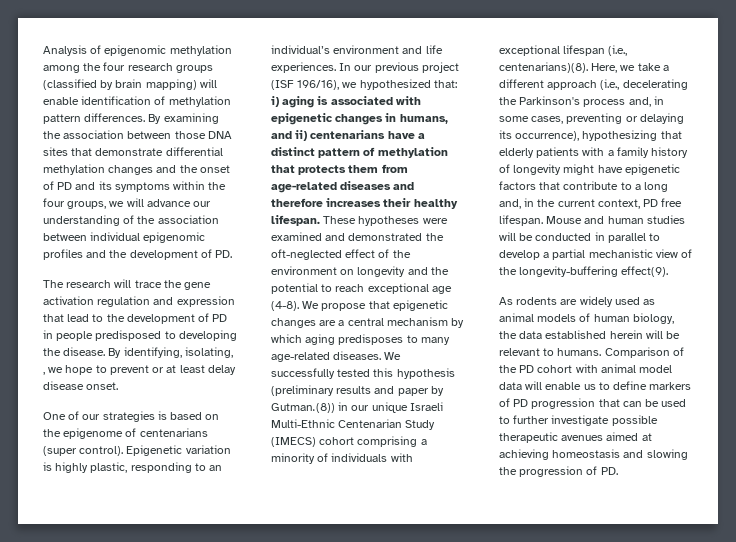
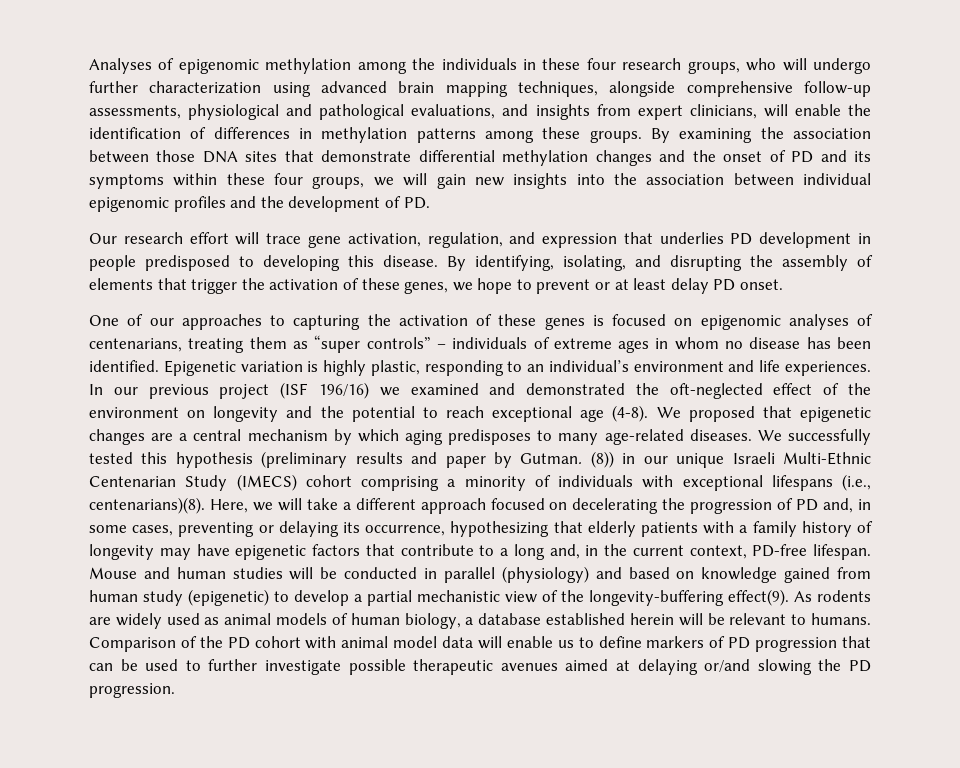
- Analysis of epigenomic methylation among the four research groups (classified by brain mapping) will enable identification of methylation pattern differences.
+ Analyses of epigenomic methylation among the individuals in these four research groups, who will undergo further characterization using advanced brain mapping techniques, alongside comprehensive follow-up assessments, physiological and pathological evaluations, and insights from expert clinicians, will enable the identification of differences in methylation patterns among these groups.
- By examining the association between those DNA sites that demonstrate differential methylation changes and the onset of PD and its symptoms within the four groups, we will advance our understanding of the association between individual epigenomic profiles and the development of PD.
+ By examining the association between those DNA sites that demonstrate differential methylation changes and the onset of PD and its symptoms within these four groups, we will gain new insights into the association between individual epigenomic profiles and the development of PD.
- The research will trace the gene activation regulation and expression that lead to the development of PD in people predisposed to developing the disease.
+ Our research effort will trace gene activation, regulation, and expression that underlies PD development in people predisposed to developing this disease.
- By identifying, isolating, , we hope to prevent or at least delay disease onset.
+ By identifying, isolating, and disrupting the assembly of elements that trigger the activation of these genes, we hope to prevent or at least delay PD onset.
- One of our strategies is based on the epigenome of centenarians (super control).
+ One of our approaches to capturing the activation of these genes is focused on epigenomic analyses of centenarians, treating them as “super controls” – individuals of extreme ages in whom no disease has been identified.
- In our previous project (ISF 196/16), we hypothesized that: i) aging is associated with epigenetic changes in humans, and ii) centenarians have a distinct pattern of methylation that protects them from age-related diseases and therefore increases their healthy lifespan. These hypotheses were examined and demonstrated the oft-neglected effect of the environment on longevity and the potential to reach exceptional age (4-8).
+ In our previous project (ISF 196/16) we examined and demonstrated the oft-neglected effect of the environment on longevity and the potential to reach exceptional age (4-8).
- We propose that epigenetic changes are a central mechanism by which aging predisposes to many age-related diseases.
+ We proposed that epigenetic changes are a central mechanism by which aging predisposes to many age-related diseases.
- We successfully tested this hypothesis (preliminary results and paper by Gutman.(8)) in our unique Israeli Multi-Ethnic Centenarian Study (IMECS) cohort comprising a minority of individuals with exceptional lifespan (i.e., centenarians)(8).
+ We successfully tested this hypothesis (preliminary results and paper by Gutman. (8)) in our unique Israeli Multi-Ethnic Centenarian Study (IMECS) cohort comprising a minority of individuals with exceptional lifespans (i.e., centenarians)(8).
- Here, we take a different approach (i.e., decelerating the Parkinson's process and, in some cases, preventing or delaying its occurrence), hypothesizing that elderly patients with a family history of longevity might have epigenetic factors that contribute to a long and, in the current context, PD free lifespan.
+ Here, we will take a different approach focused on decelerating the progression of PD and, in some cases, preventing or delaying its occurrence, hypothesizing that elderly patients with a family history of longevity may have epigenetic factors that contribute to a long and, in the current context, PD-free lifespan.
- Mouse and human studies will be conducted in parallel to develop a partial mechanistic view of the longevity-buffering effect(9).
- As rodents are widely used as animal models of human biology, the data established herein will be relevant to humans.
+ Mouse and human studies will be conducted in parallel (physiology) and based on knowledge gained from human study (epigenetic) to develop a partial mechanistic view of the longevity-buffering effect(9). As rodents are widely used as animal models of human biology, a database established herein will be relevant to humans.
- Comparison of the PD cohort with animal model data will enable us to define markers of PD progression that can be used to further investigate possible therapeutic avenues aimed at achieving homeostasis and slowing the progression of PD.
+ Comparison of the PD cohort with animal model data will enable us to define markers of PD progression that can be used to further investigate possible therapeutic avenues aimed at delaying or/and slowing the PD progression.

